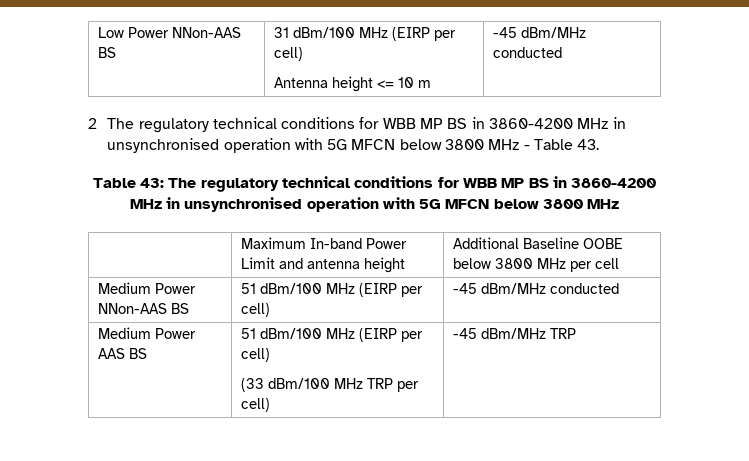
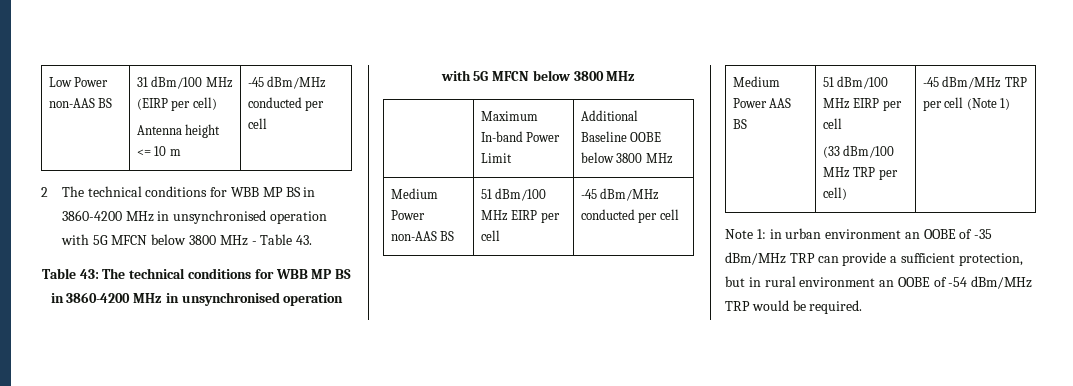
- Low Power NNon-AAS BS | 31 dBm/100 MHz (EIRP per cell)
- Antenna height <= 10 m | -45 dBm/MHz conducted
+ Low Power non-AAS BS | 31 dBm/100 MHz (EIRP per cell)
+ Antenna height <= 10 m | -45 dBm/MHz conducted per cell
- 2 The regulatory technical conditions for WBB MP BS in 3860-4200 MHz in unsynchronised operation with 5G MFCN below 3800 MHz - Table 43.
+ 2 The technical conditions for WBB MP BS in 3860-4200 MHz in unsynchronised operation with 5G MFCN below 3800 MHz - Table 43.
- Table 43: The regulatory technical conditions for WBB MP BS in 3860-4200 MHz in unsynchronised operation with 5G MFCN below 3800 MHz
+ Table 43: The technical conditions for WBB MP BS in 3860-4200 MHz in unsynchronised operation with 5G MFCN below 3800 MHz
- | Maximum In-band Power Limit and antenna height | Additional Baseline OOBE below 3800 MHz per cell
- Medium Power NNon-AAS BS | 51 dBm/100 MHz (EIRP per cell) | -45 dBm/MHz conducted
+ | Maximum In-band Power Limit | Additional Baseline OOBE below 3800 MHz
+ Medium Power non-AAS BS | 51 dBm/100 MHz EIRP per cell | -45 dBm/MHz conducted per cell
- Medium Power AAS BS | 51 dBm/100 MHz (EIRP per cell)
- (33 dBm/100 MHz TRP per cell) | -45 dBm/MHz TRP
+ Medium Power AAS BS | 51 dBm/100 MHz EIRP per cell
+ (33 dBm/100 MHz TRP per cell) | -45 dBm/MHz TRP per cell (Note 1)
+ Note 1: in urban environment an OOBE of -35 dBm/MHz TRP can provide a sufficient protection, but in rural environment an OOBE of -54 dBm/MHz TRP would be required.

